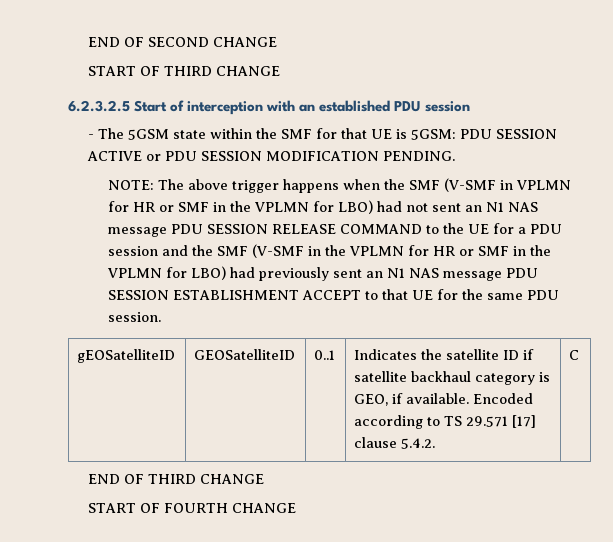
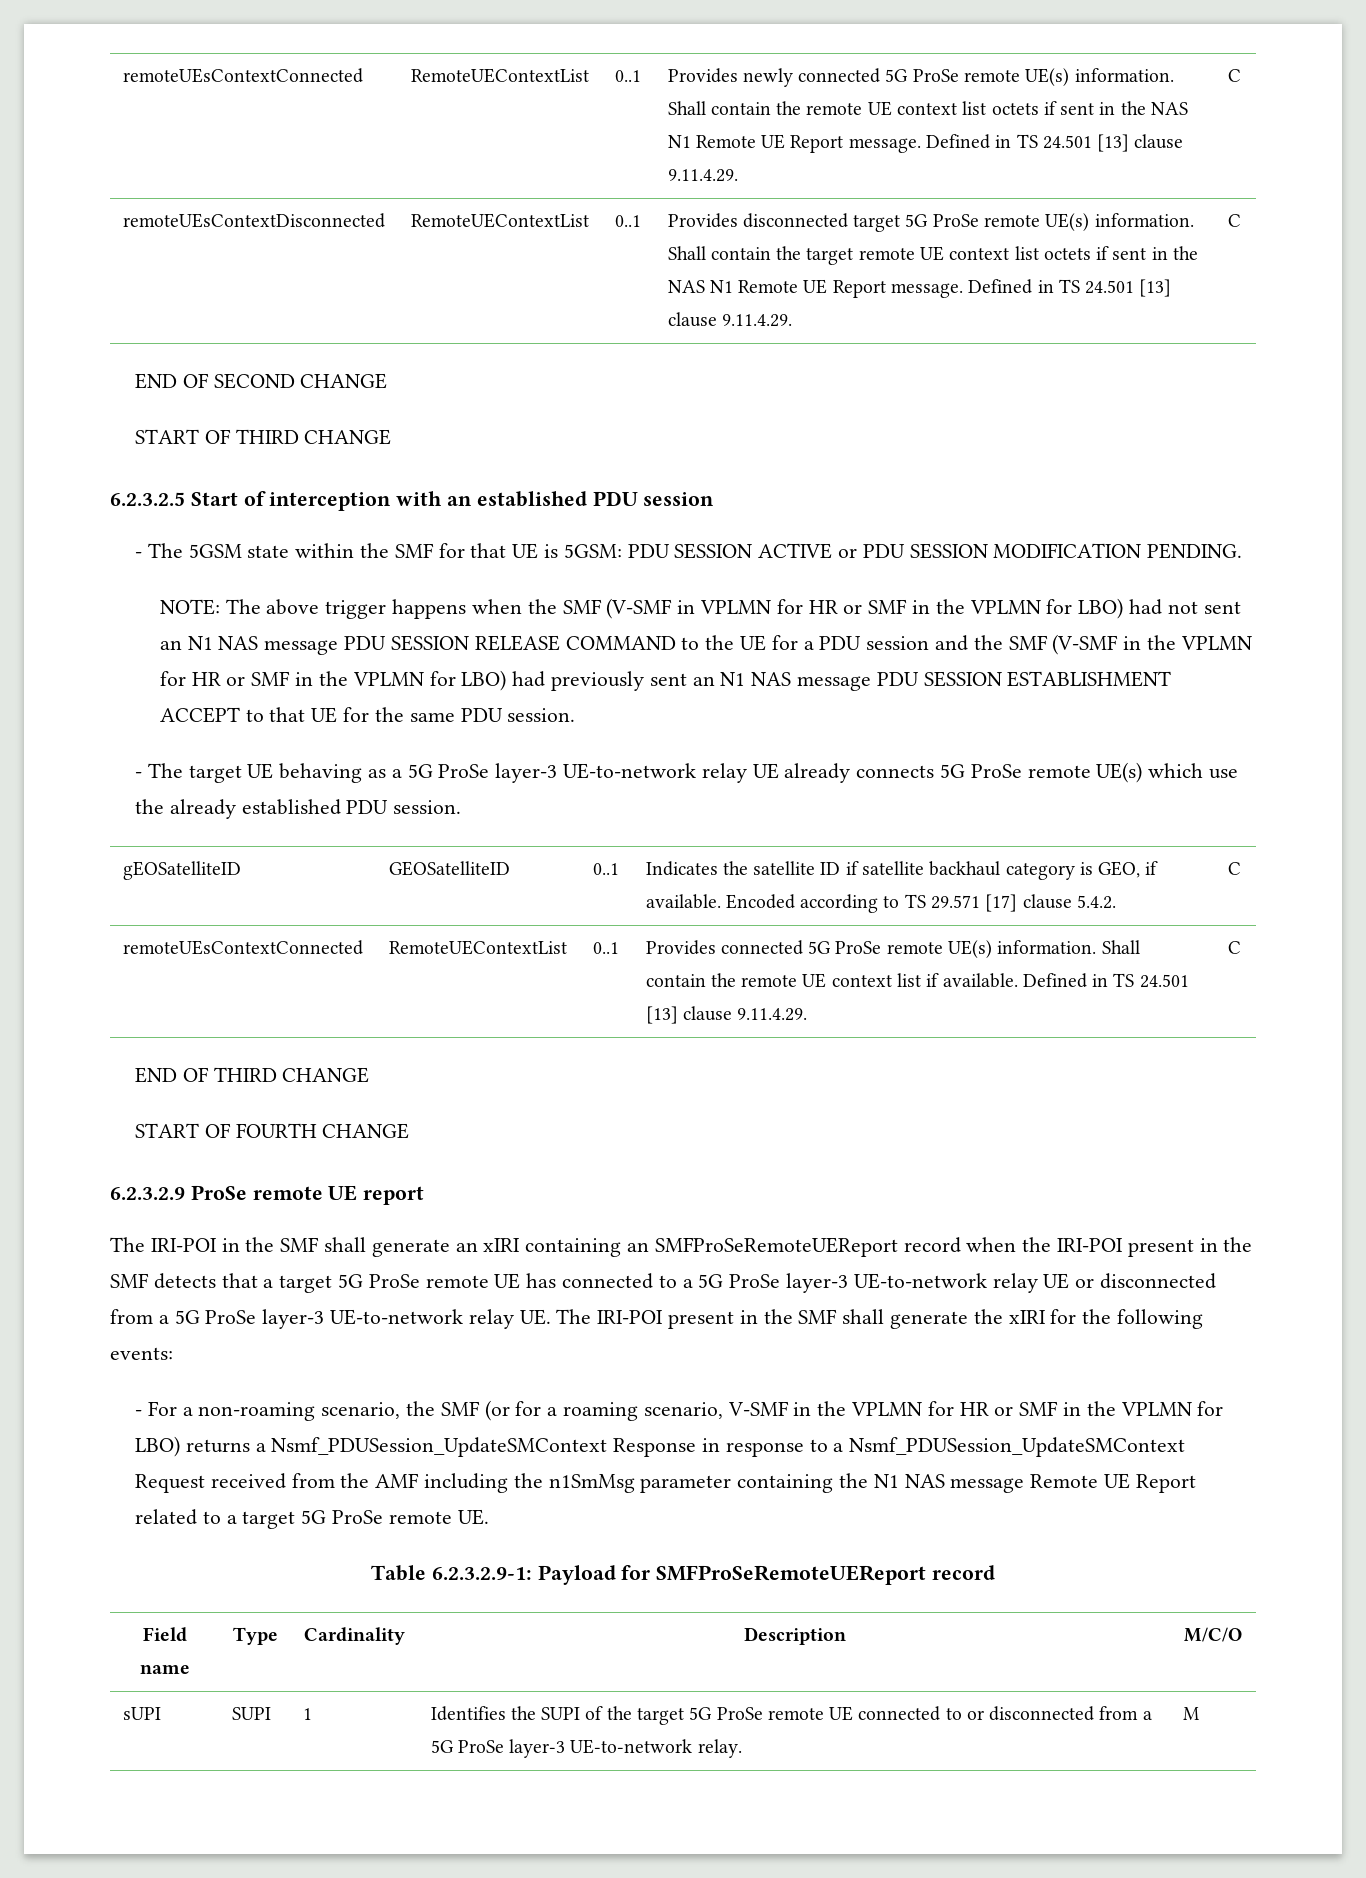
+ remoteUEsContextConnected | RemoteUEContextList | 0..1 | Provides newly connected 5G ProSe remote UE(s) information. Shall contain the remote UE context list octets if sent in the NAS N1 Remote UE Report message. Defined in TS 24.501 [13] clause 9.11.4.29. | C
+ remoteUEsContextDisconnected | RemoteUEContextList | 0..1 | Provides disconnected target 5G ProSe remote UE(s) information. Shall contain the target remote UE context list octets if sent in the NAS N1 Remote UE Report message. Defined in TS 24.501 [13] clause 9.11.4.29. | C
+ - The target UE behaving as a 5G ProSe layer-3 UE-to-network relay UE already connects 5G ProSe remote UE(s) which use the already established PDU session.
+ remoteUEsContextConnected | RemoteUEContextList | 0..1 | Provides connected 5G ProSe remote UE(s) information. Shall contain the remote UE context list if available. Defined in TS 24.501 [13] clause 9.11.4.29. | C
+ 6.2.3.2.9 ProSe remote UE report
+ The IRI-POI in the SMF shall generate an xIRI containing an SMFProSeRemoteUEReport record when the IRI-POI present in the SMF detects that a target 5G ProSe remote UE has connected to a 5G ProSe layer-3 UE-to-network relay UE or disconnected from a 5G ProSe layer-3 UE-to-network relay UE. The IRI-POI present in the SMF shall generate the xIRI for the following events:
+ - For a non-roaming scenario, the SMF (or for a roaming scenario, V-SMF in the VPLMN for HR or SMF in the VPLMN for LBO) returns a Nsmf_PDUSession_UpdateSMContext Response in response to a Nsmf_PDUSession_UpdateSMContext Request received from the AMF including the n1SmMsg parameter containing the N1 NAS message Remote UE Report related to a target 5G ProSe remote UE.
+ Table 6.2.3.2.9-1: Payload for SMFProSeRemoteUEReport record
+ Field name | Type | Cardinality | Description | M/C/O
+ sUPI | SUPI | 1 | Identifies the SUPI of the target 5G ProSe remote UE connected to or disconnected from a 5G ProSe layer-3 UE-to-network relay. | M

